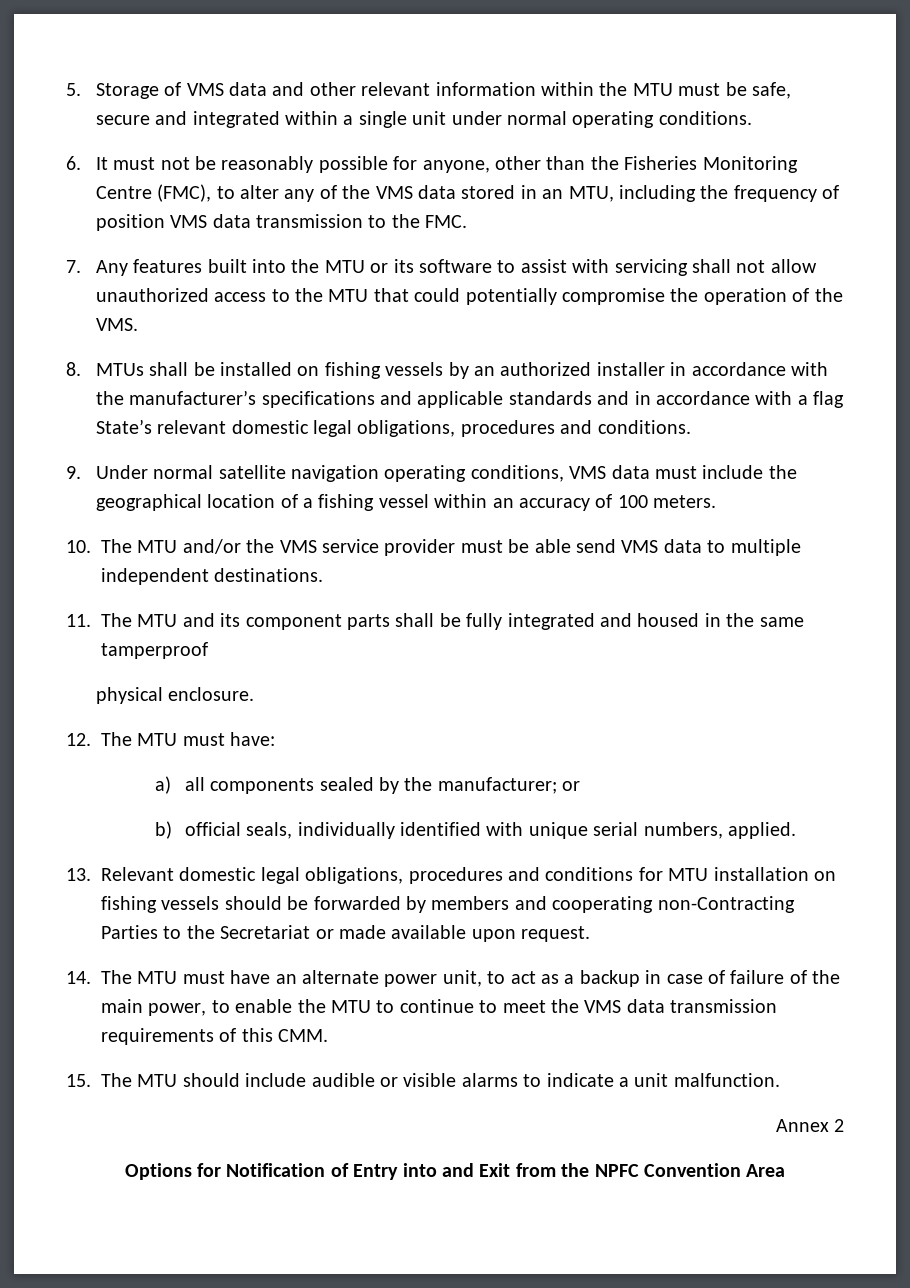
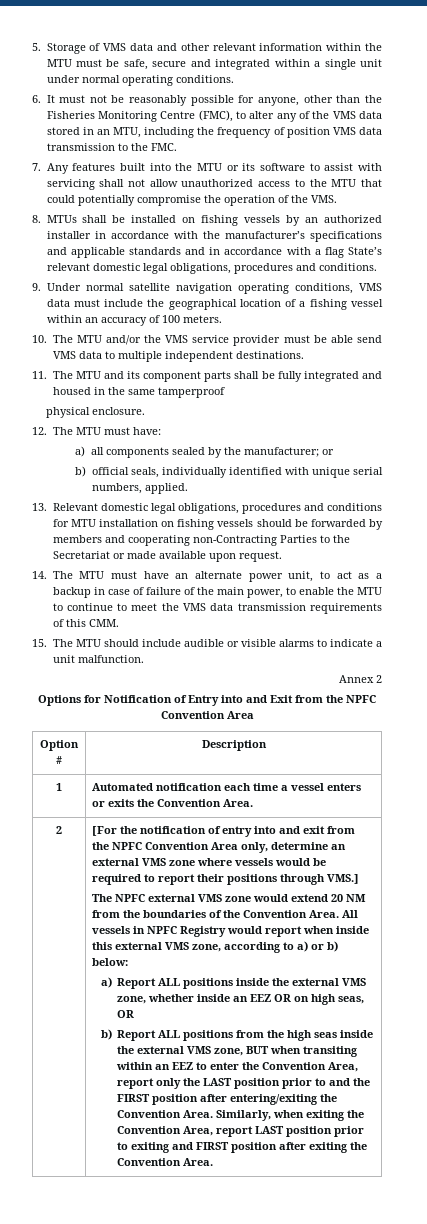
+ Option # | Description
+ 1 | Automated notification each time a vessel enters or exits the Convention Area.
+ 2 | [For the notification of entry into and exit from the NPFC Convention Area only, determine an external VMS zone where vessels would be required to report their positions through VMS.]
+ The NPFC external VMS zone would extend 20 NM from the boundaries of the Convention Area. All vessels in NPFC Registry would report when inside this external VMS zone, according to a) or b) below:
+ a) Report ALL positions inside the external VMS zone, whether inside an EEZ OR on high seas, OR
+ b) Report ALL positions from the high seas inside the external VMS zone, BUT when transiting within an EEZ to enter the Convention Area, report only the LAST position prior to and the FIRST position after entering/exiting the Convention Area. Similarly, when exiting the Convention Area, report LAST position prior to exiting and FIRST position after exiting the Convention Area.

